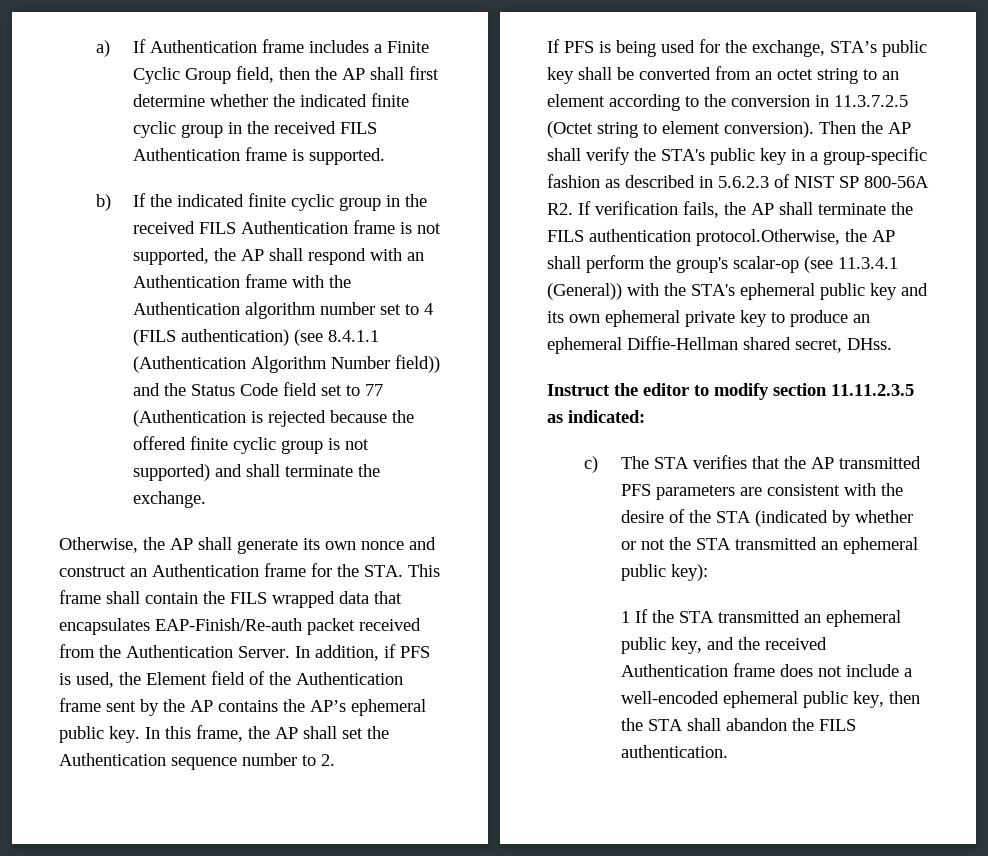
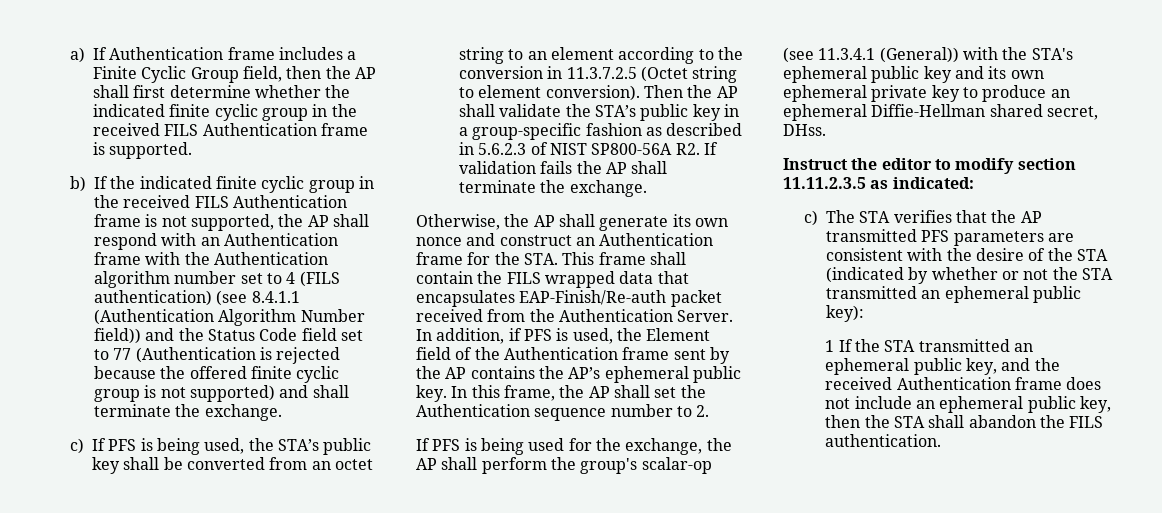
+ c) If PFS is being used, the STA’s public key shall be converted from an octet string to an element according to the conversion in 11.3.7.2.5 (Octet string to element conversion). Then the AP shall validate the STA’s public key in a group-specific fashion as described in 5.6.2.3 of NIST SP800-56A R2. If validation fails the AP shall terminate the exchange.
- If PFS is being used for the exchange, STA’s public key shall be converted from an octet string to an element according to the conversion in 11.3.7.2.5 (Octet string to element conversion). Then the AP shall verify the STA's public key in a group-specific fashion as described in 5.6.2.3 of NIST SP 800-56A R2. If verification fails, the AP shall terminate the FILS authentication protocol.Otherwise, the AP shall perform the group's scalar-op (see 11.3.4.1 (General)) with the STA's ephemeral public key and its own ephemeral private key to produce an ephemeral Diffie-Hellman shared secret, DHss.
+ If PFS is being used for the exchange, the AP shall perform the group's scalar-op (see 11.3.4.1 (General)) with the STA's ephemeral public key and its own ephemeral private key to produce an ephemeral Diffie-Hellman shared secret, DHss.
- 1 If the STA transmitted an ephemeral public key, and the received Authentication frame does not include a well-encoded ephemeral public key, then the STA shall abandon the FILS authentication.
+ 1 If the STA transmitted an ephemeral public key, and the received Authentication frame does not include an ephemeral public key, then the STA shall abandon the FILS authentication.

